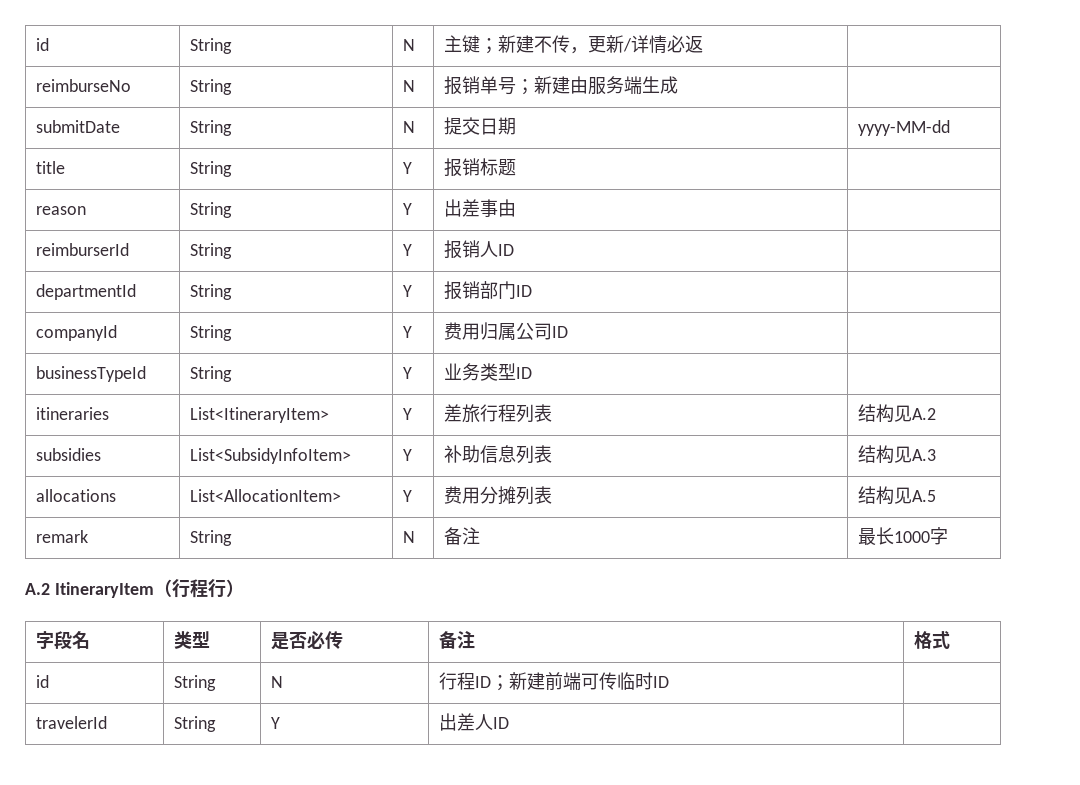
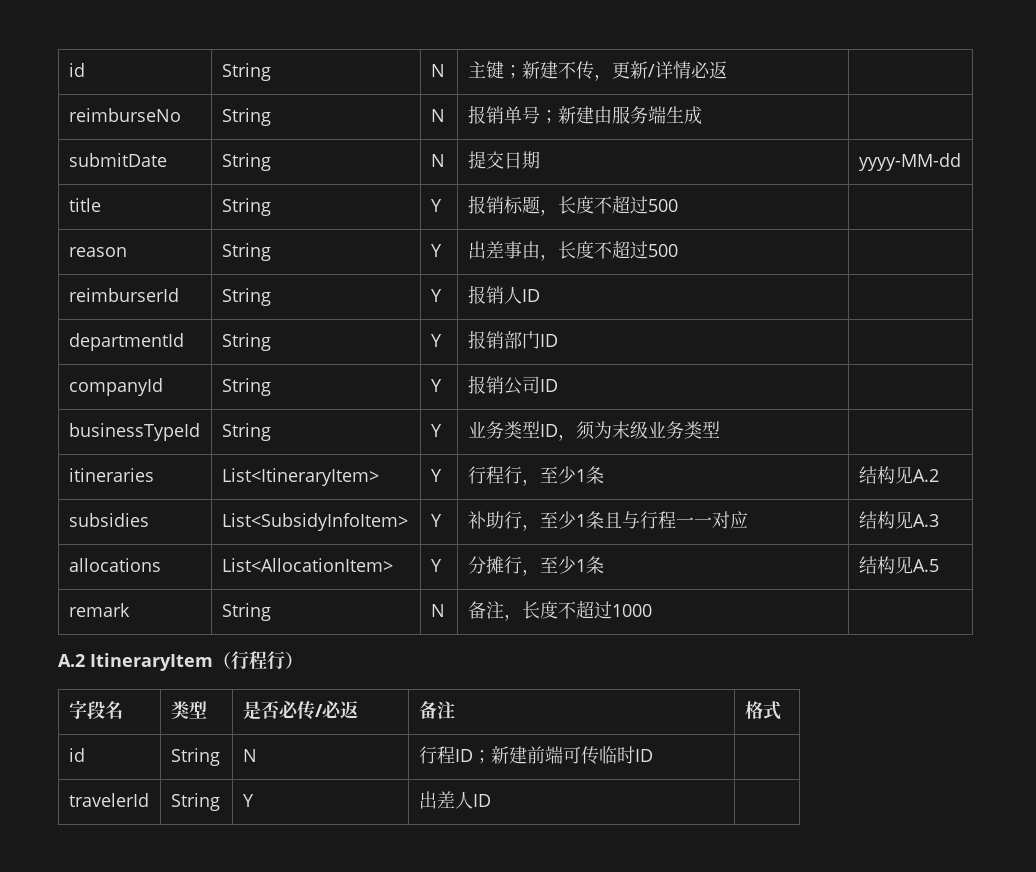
- title | String | Y | 报销标题 |
+ title | String | Y | 报销标题，长度不超过500 |
- reason | String | Y | 出差事由 |
+ reason | String | Y | 出差事由，长度不超过500 |
- companyId | String | Y | 费用归属公司ID |
+ companyId | String | Y | 报销公司ID |
- businessTypeId | String | Y | 业务类型ID |
+ businessTypeId | String | Y | 业务类型ID，须为末级业务类型 |
- itineraries | List<ItineraryItem> | Y | 差旅行程列表 | 结构见A.2
+ itineraries | List<ItineraryItem> | Y | 行程行，至少1条 | 结构见A.2
- subsidies | List<SubsidyInfoItem> | Y | 补助信息列表 | 结构见A.3
+ subsidies | List<SubsidyInfoItem> | Y | 补助行，至少1条且与行程一一对应 | 结构见A.3
- allocations | List<AllocationItem> | Y | 费用分摊列表 | 结构见A.5
+ allocations | List<AllocationItem> | Y | 分摊行，至少1条 | 结构见A.5
- remark | String | N | 备注 | 最长1000字
+ remark | String | N | 备注，长度不超过1000 |
- 字段名 | 类型 | 是否必传 | 备注 | 格式
+ 字段名 | 类型 | 是否必传/必返 | 备注 | 格式

